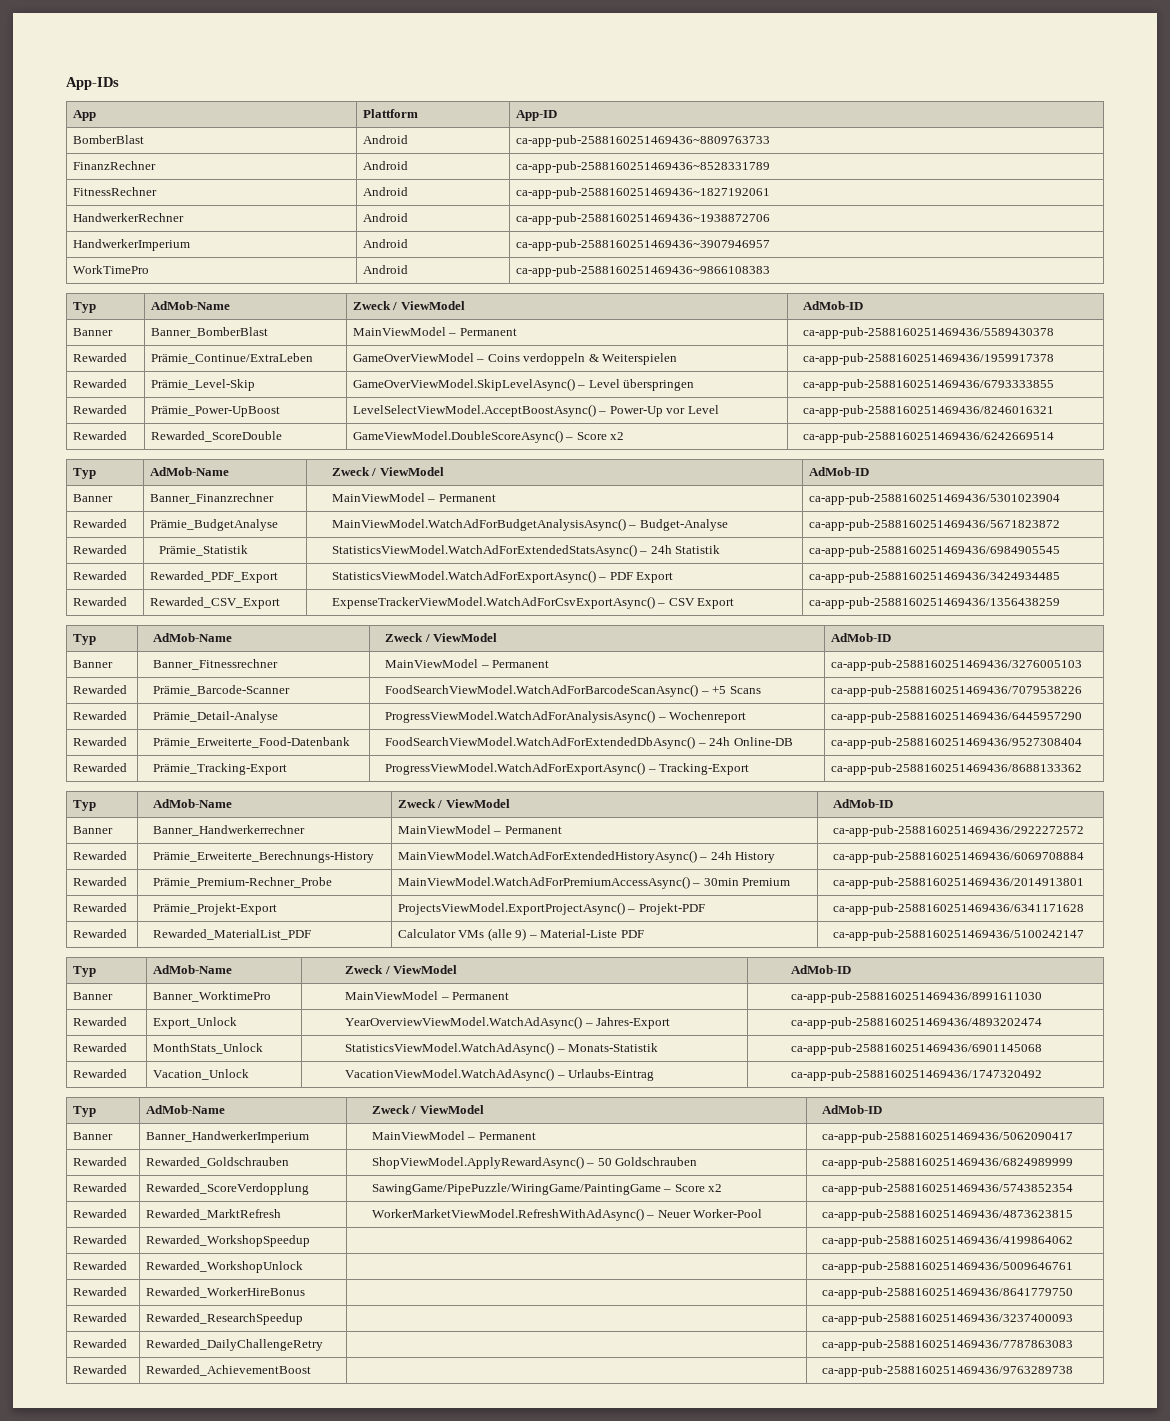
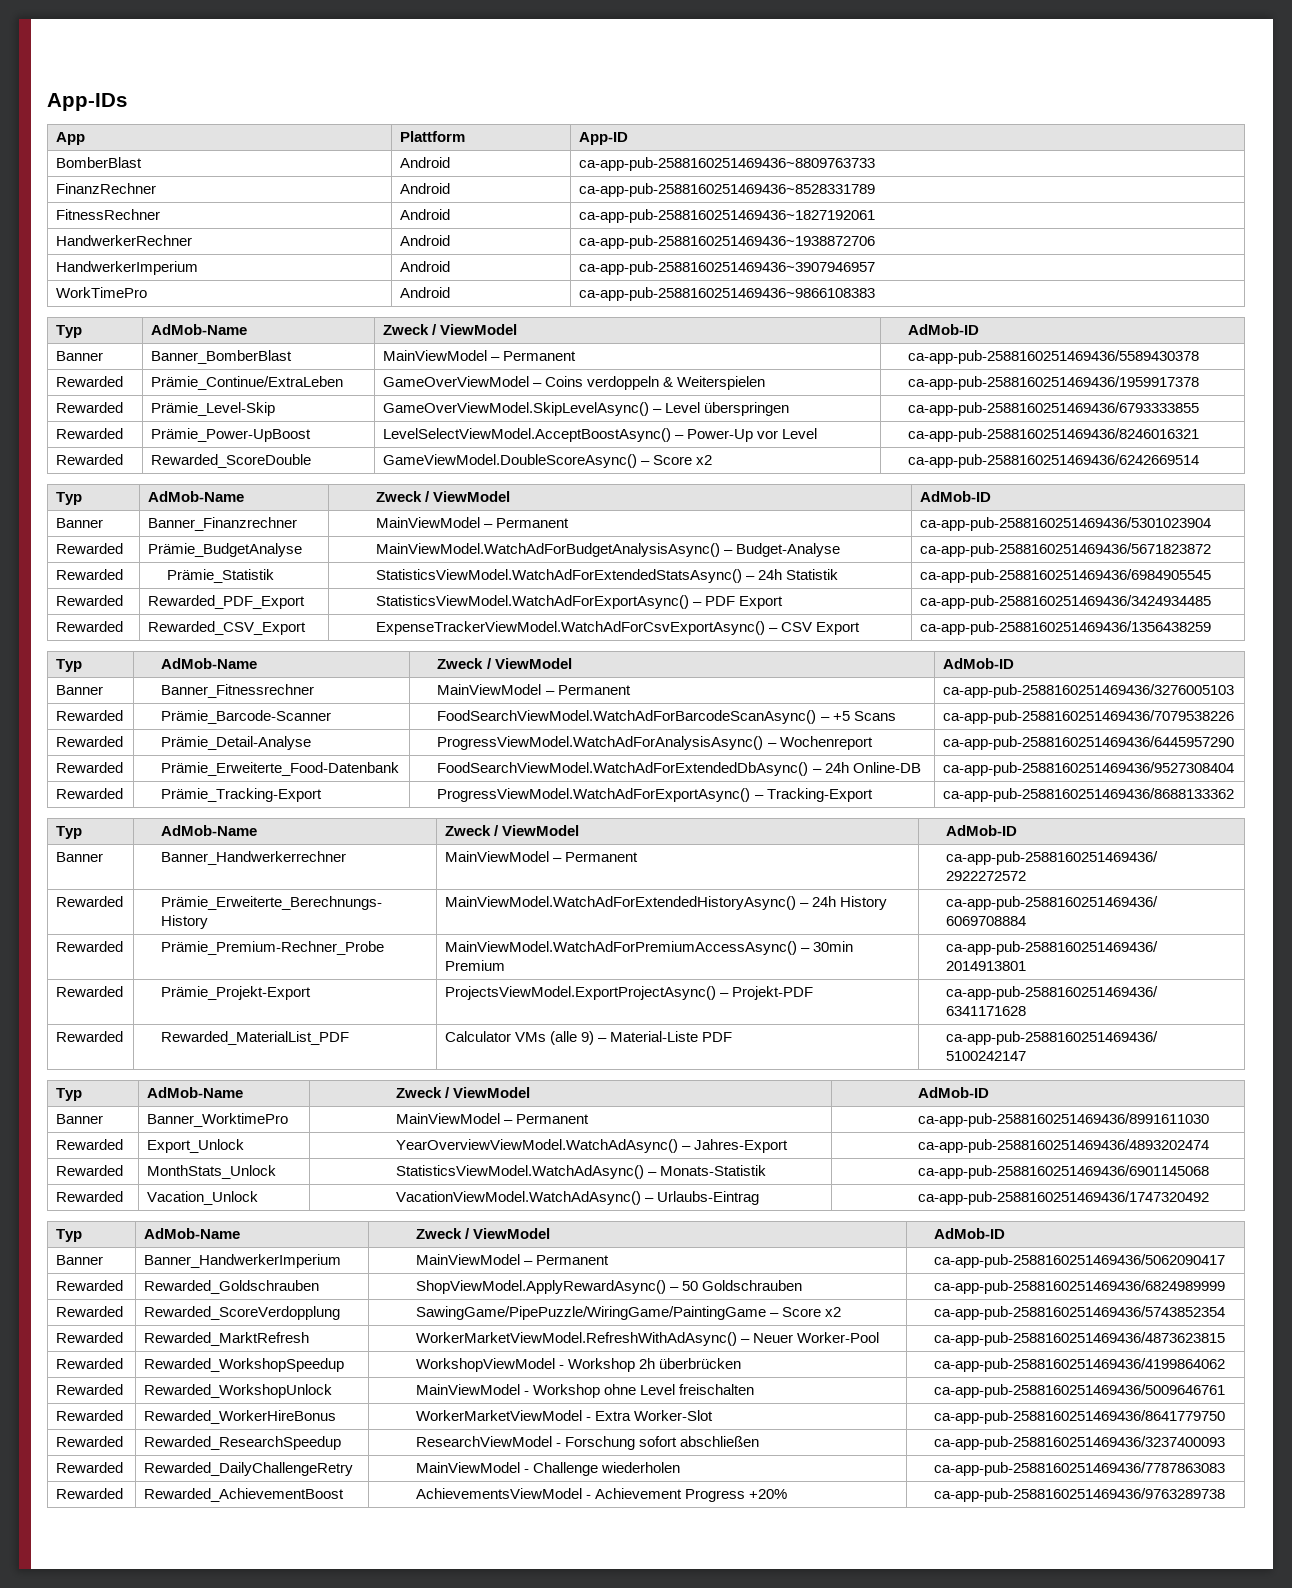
- Rewarded | Rewarded_WorkshopSpeedup | | ca-app-pub-2588160251469436/4199864062
- Rewarded | Rewarded_WorkshopUnlock | | ca-app-pub-2588160251469436/5009646761
+ Rewarded | Rewarded_WorkshopSpeedup | WorkshopViewModel - Workshop 2h überbrücken | ca-app-pub-2588160251469436/4199864062
+ Rewarded | Rewarded_WorkshopUnlock | MainViewModel - Workshop ohne Level freischalten | ca-app-pub-2588160251469436/5009646761
- Rewarded | Rewarded_WorkerHireBonus | | ca-app-pub-2588160251469436/8641779750
+ Rewarded | Rewarded_WorkerHireBonus | WorkerMarketViewModel - Extra Worker-Slot | ca-app-pub-2588160251469436/8641779750
- Rewarded | Rewarded_ResearchSpeedup | | ca-app-pub-2588160251469436/3237400093
+ Rewarded | Rewarded_ResearchSpeedup | ResearchViewModel - Forschung sofort abschließen | ca-app-pub-2588160251469436/3237400093
- Rewarded | Rewarded_DailyChallengeRetry | | ca-app-pub-2588160251469436/7787863083
+ Rewarded | Rewarded_DailyChallengeRetry | MainViewModel - Challenge wiederholen | ca-app-pub-2588160251469436/7787863083
- Rewarded | Rewarded_AchievementBoost | | ca-app-pub-2588160251469436/9763289738
+ Rewarded | Rewarded_AchievementBoost | AchievementsViewModel - Achievement Progress +20% | ca-app-pub-2588160251469436/9763289738

